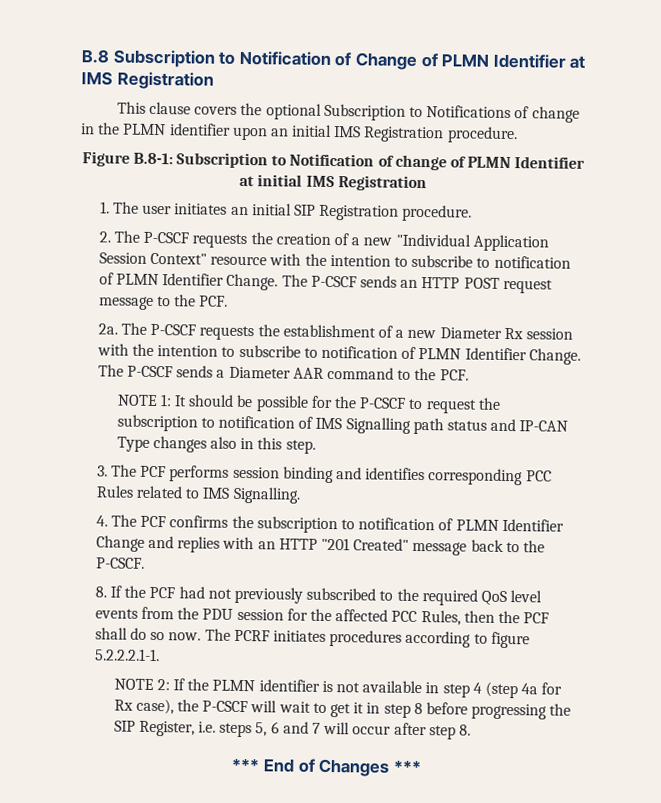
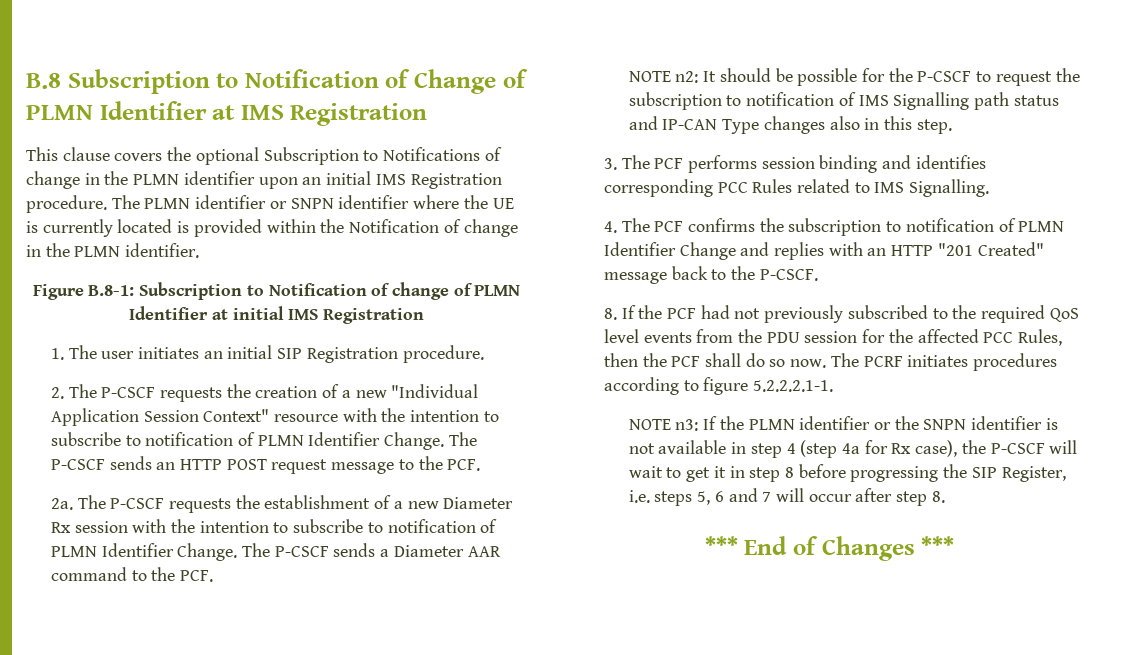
+ The PLMN identifier or SNPN identifier where the UE is currently located is provided within the Notification of change in the PLMN identifier.
- NOTE 1: It should be possible for the P-CSCF to request the subscription to notification of IMS Signalling path status and IP-CAN Type changes also in this step.
+ NOTE n2: It should be possible for the P-CSCF to request the subscription to notification of IMS Signalling path status and IP-CAN Type changes also in this step.
- NOTE 2: If the PLMN identifier is not available in step 4 (step 4a for Rx case), the P-CSCF will wait to get it in step 8 before progressing the SIP Register, i.e. steps 5, 6 and 7 will occur after step 8.
+ NOTE n3: If the PLMN identifier or the SNPN identifier is not available in step 4 (step 4a for Rx case), the P-CSCF will wait to get it in step 8 before progressing the SIP Register, i.e. steps 5, 6 and 7 will occur after step 8.

